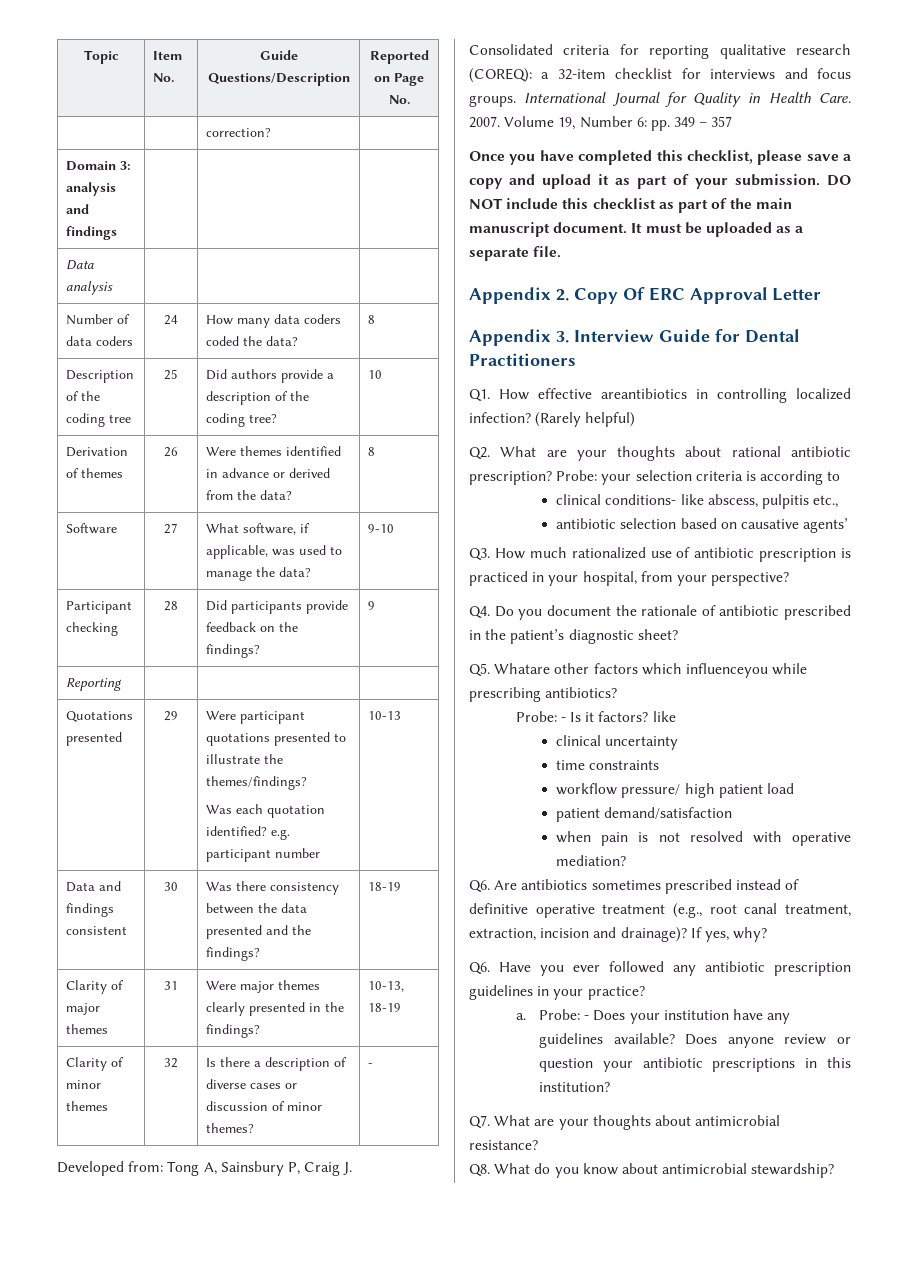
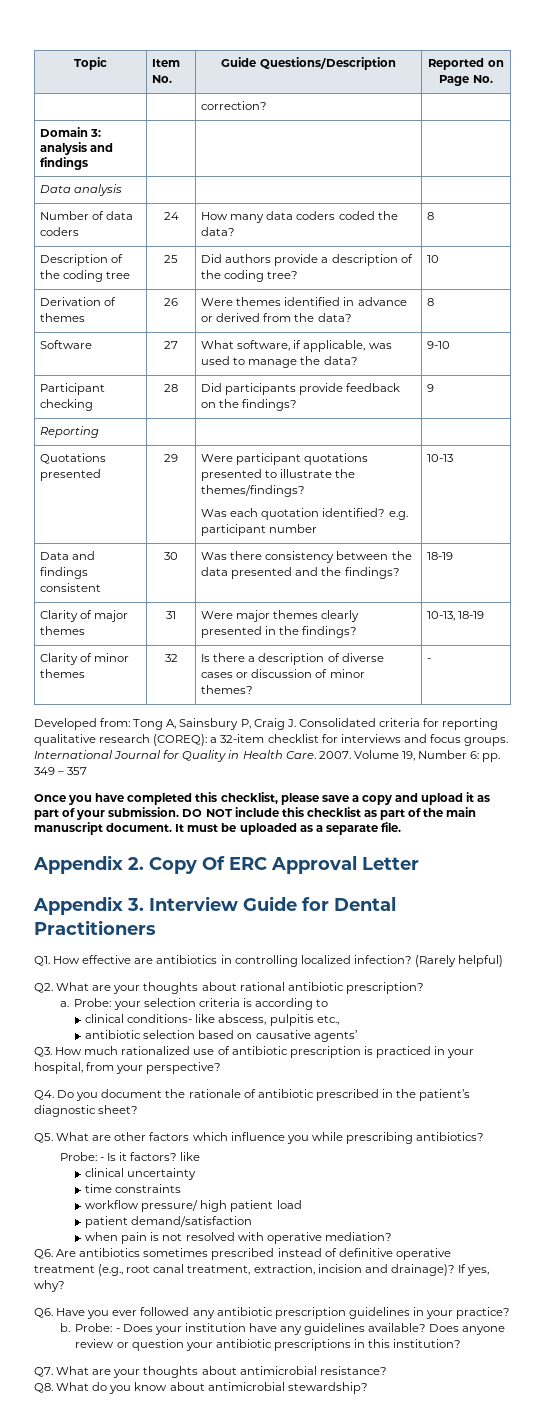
- Q1. How effective areantibiotics in controlling localized infection?
+ Q1. How effective are antibiotics in controlling localized infection?
- Q2. What are your thoughts about rational antibiotic prescription? Probe: your selection criteria is according to
+ Q2. What are your thoughts about rational antibiotic prescription?
+ a. Probe: your selection criteria is according to
- Q5. Whatare other factors which influenceyou while prescribing antibiotics?
+ Q5. What are other factors which influence you while prescribing antibiotics?
- a.
+ b.

